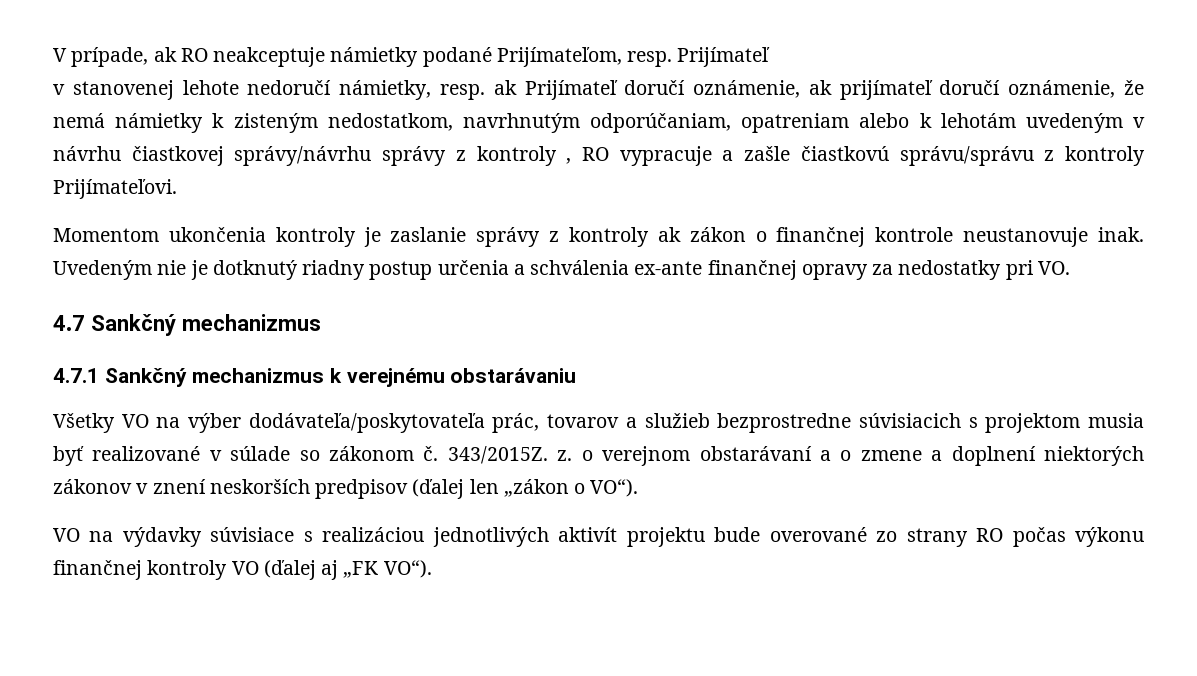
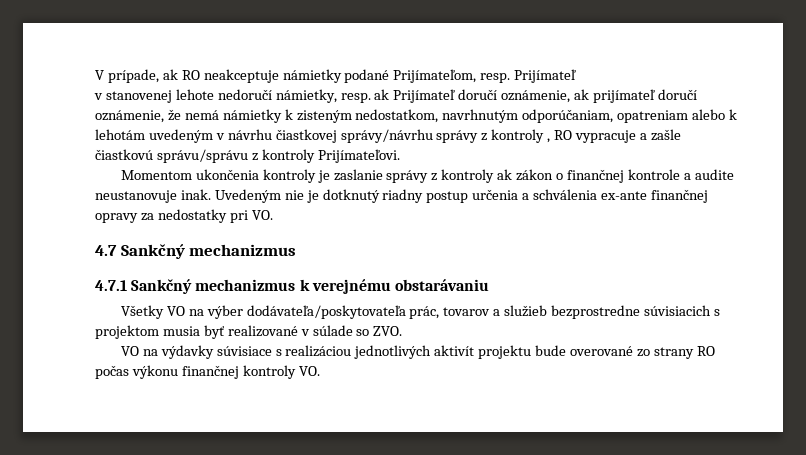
- Momentom ukončenia kontroly je zaslanie správy z kontroly ak zákon o finančnej kontrole neustanovuje inak.
+ Momentom ukončenia kontroly je zaslanie správy z kontroly ak zákon o finančnej kontrole a audite neustanovuje inak.
- Všetky VO na výber dodávateľa/poskytovateľa prác, tovarov a služieb bezprostredne súvisiacich s projektom musia byť realizované v súlade so zákonom č. 343/2015Z. z. o verejnom obstarávaní a o zmene a doplnení niektorých zákonov v znení neskorších predpisov (ďalej len „zákon o VO“).
+ Všetky VO na výber dodávateľa/poskytovateľa prác, tovarov a služieb bezprostredne súvisiacich s projektom musia byť realizované v súlade so ZVO.
- VO na výdavky súvisiace s realizáciou jednotlivých aktivít projektu bude overované zo strany RO počas výkonu finančnej kontroly VO (ďalej aj „FK VO“).
+ VO na výdavky súvisiace s realizáciou jednotlivých aktivít projektu bude overované zo strany RO počas výkonu finančnej kontroly VO.

